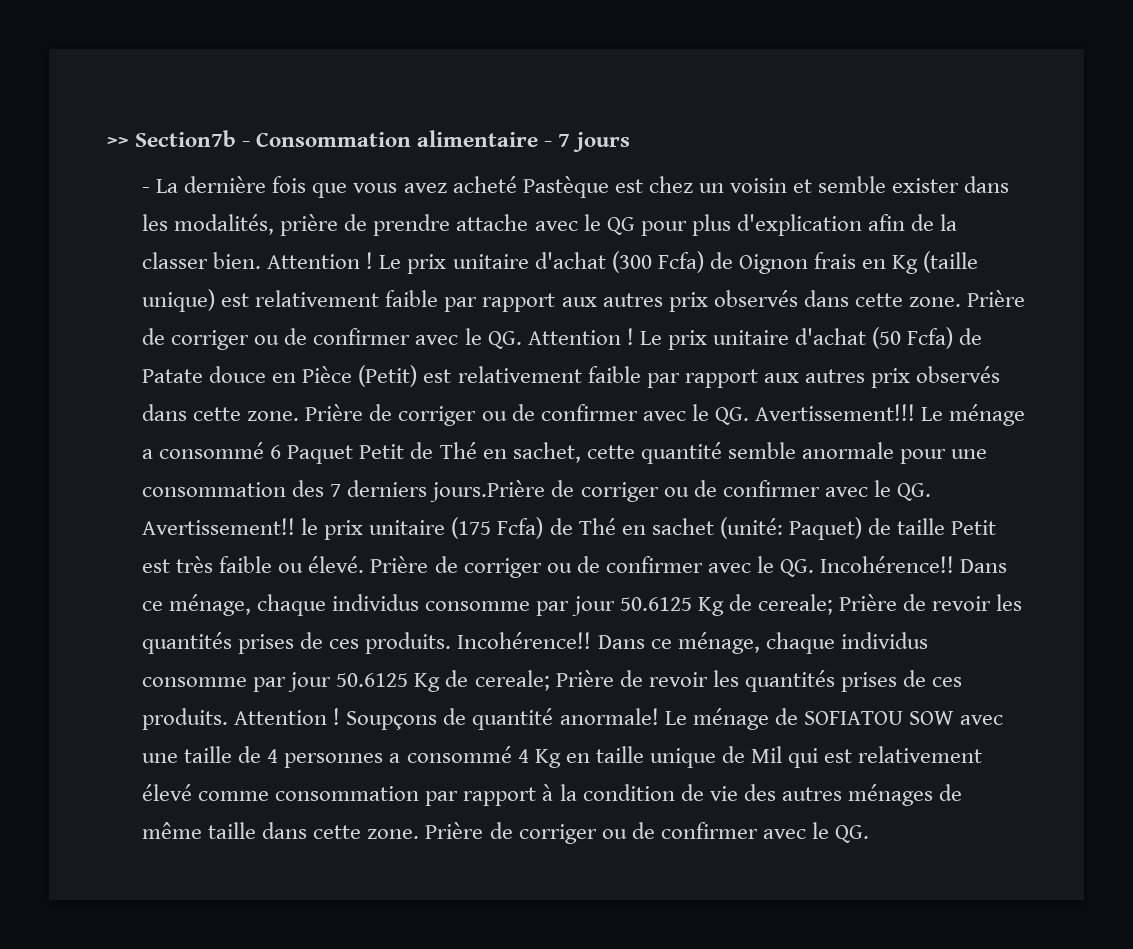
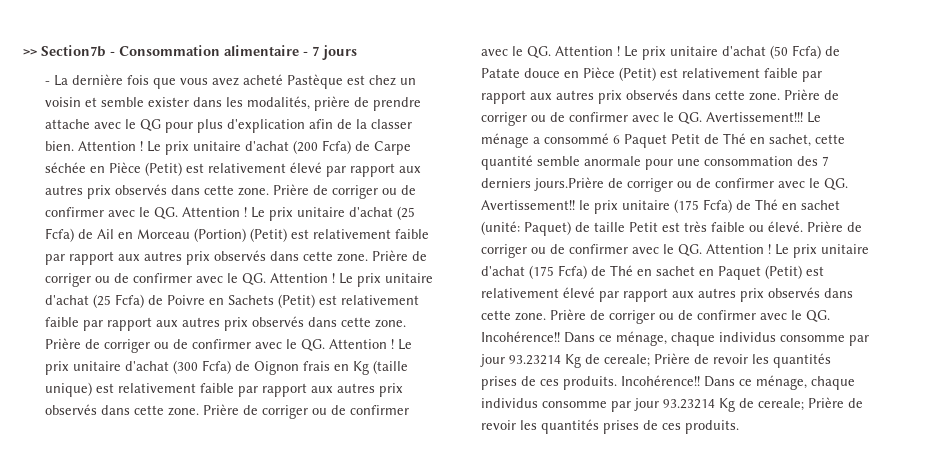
- Le prix unitaire d'achat (300 Fcfa) de Oignon frais en Kg (taille unique) est relativement faible par rapport aux autres prix observés dans cette zone.
+ Le prix unitaire d'achat (200 Fcfa) de Carpe séchée en Pièce (Petit) est relativement élevé par rapport aux autres prix observés dans cette zone. Prière de corriger ou de confirmer avec le QG. Attention ! Le prix unitaire d'achat (25 Fcfa) de Ail en Morceau (Portion) (Petit) est relativement faible par rapport aux autres prix observés dans cette zone. Prière de corriger ou de confirmer avec le QG. Attention ! Le prix unitaire d'achat (25 Fcfa) de Poivre en Sachets (Petit) est relativement faible par rapport aux autres prix observés dans cette zone. Prière de corriger ou de confirmer avec le QG. Attention ! Le prix unitaire d'achat (300 Fcfa) de Oignon frais en Kg (taille unique) est relativement faible par rapport aux autres prix observés dans cette zone.
- Prière de corriger ou de confirmer avec le QG. Incohérence!! Dans ce ménage, chaque individus consomme par jour 50.6125 Kg de cereale; Prière de revoir les quantités prises de ces produits. Incohérence!! Dans ce ménage, chaque individus consomme par jour 50.6125 Kg de cereale; Prière de revoir les quantités prises de ces produits. Attention ! Soupçons de quantité anormale! Le ménage de SOFIATOU SOW avec une taille de 4 personnes a consommé 4 Kg en taille unique de Mil qui est relativement élevé comme consommation par rapport à la condition de vie des autres ménages de même taille dans cette zone. Prière de corriger ou de confirmer avec le QG.
+ Prière de corriger ou de confirmer avec le QG. Attention ! Le prix unitaire d'achat (175 Fcfa) de Thé en sachet en Paquet (Petit) est relativement élevé par rapport aux autres prix observés dans cette zone. Prière de corriger ou de confirmer avec le QG. Incohérence!! Dans ce ménage, chaque individus consomme par jour 93.23214 Kg de cereale; Prière de revoir les quantités prises de ces produits. Incohérence!! Dans ce ménage, chaque individus consomme par jour 93.23214 Kg de cereale; Prière de revoir les quantités prises de ces produits.

